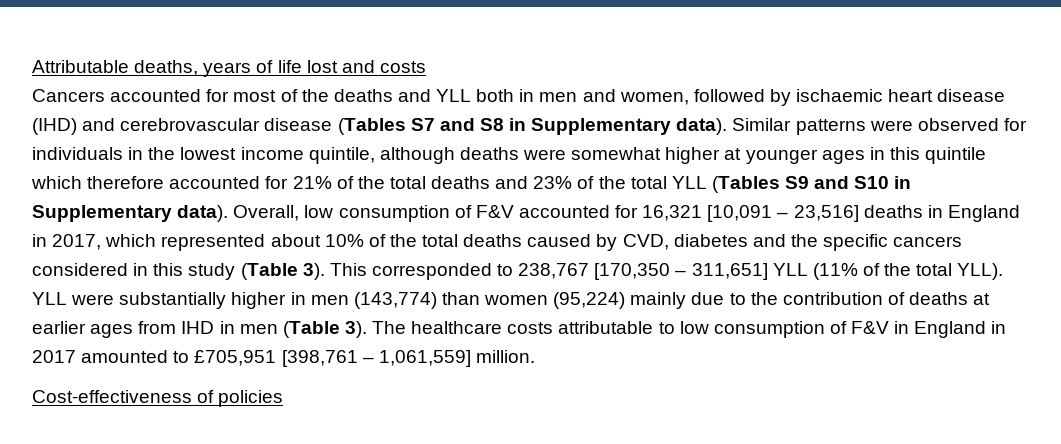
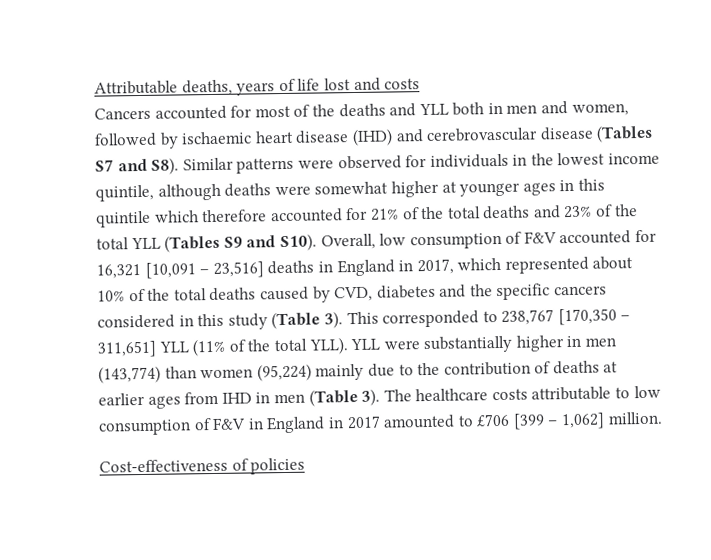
- Cancers accounted for most of the deaths and YLL both in men and women, followed by ischaemic heart disease (IHD) and cerebrovascular disease (Tables S7 and S8 in Supplementary data). Similar patterns were observed for individuals in the lowest income quintile, although deaths were somewhat higher at younger ages in this quintile which therefore accounted for 21% of the total deaths and 23% of the total YLL (Tables S9 and S10 in Supplementary data).
+ Cancers accounted for most of the deaths and YLL both in men and women, followed by ischaemic heart disease (IHD) and cerebrovascular disease (Tables S7 and S8). Similar patterns were observed for individuals in the lowest income quintile, although deaths were somewhat higher at younger ages in this quintile which therefore accounted for 21% of the total deaths and 23% of the total YLL (Tables S9 and S10).
- The healthcare costs attributable to low consumption of F&V in England in 2017 amounted to £705,951 [398,761 – 1,061,559] million.
+ The healthcare costs attributable to low consumption of F&V in England in 2017 amounted to £706 [399 – 1,062] million.

